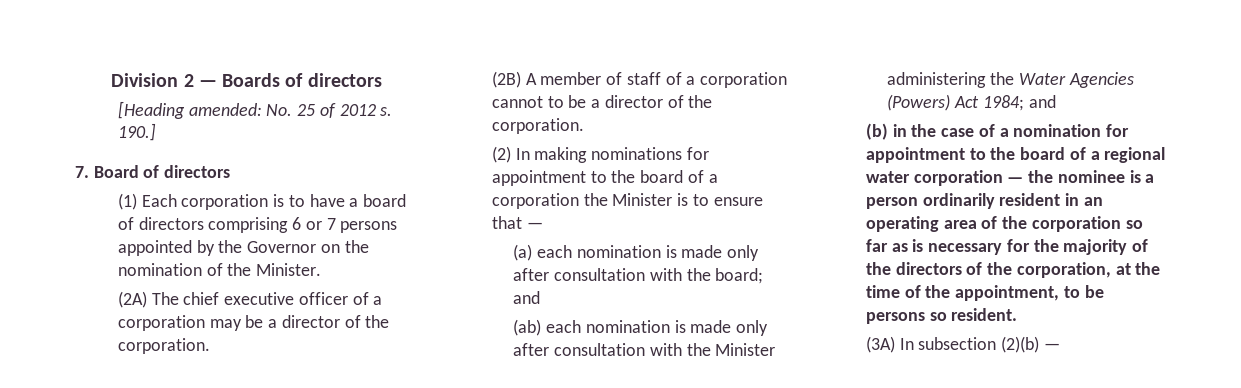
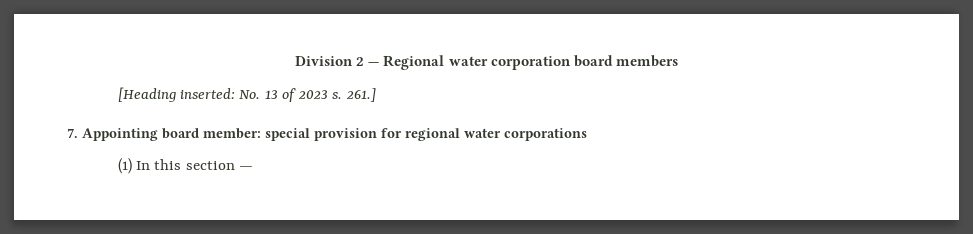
- Division 2 — Boards of directors
- [Heading amended: No. 25 of 2012 s. 190.]
- 7. Board of directors
- (1) Each corporation is to have a board of directors comprising 6 or 7 persons appointed by the Governor on the nomination of the Minister.
- (2A) The chief executive officer of a corporation may be a director of the corporation.
- (2B) A member of staff of a corporation cannot to be a director of the corporation.
- (2) In making nominations for appointment to the board of a corporation the Minister is to ensure that —
- (a) each nomination is made only after consultation with the board; and
- (ab) each nomination is made only after consultation with the Minister administering the Water Agencies (Powers) Act 1984; and
- (b) in the case of a nomination for appointment to the board of a regional water corporation — the nominee is a person ordinarily resident in an operating area of the corporation so far as is necessary for the majority of the directors of the corporation, at the time of the appointment, to be persons so resident.
- (3A) In subsection (2)(b) —
+ Division 2 — Regional water corporation board members
+ [Heading inserted: No. 13 of 2023 s. 261.]
+ 7. Appointing board member: special provision for regional water corporations
+ (1) In this section —

